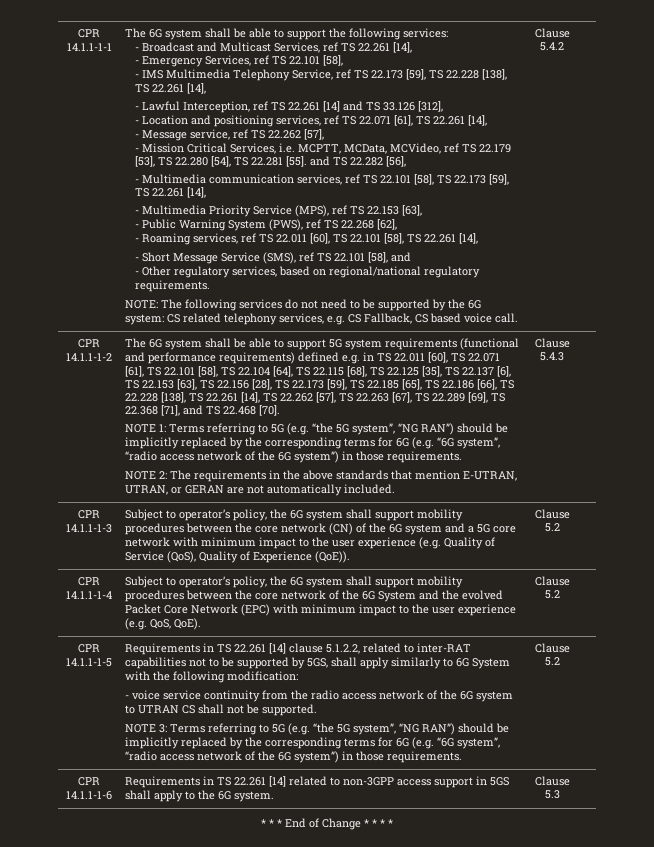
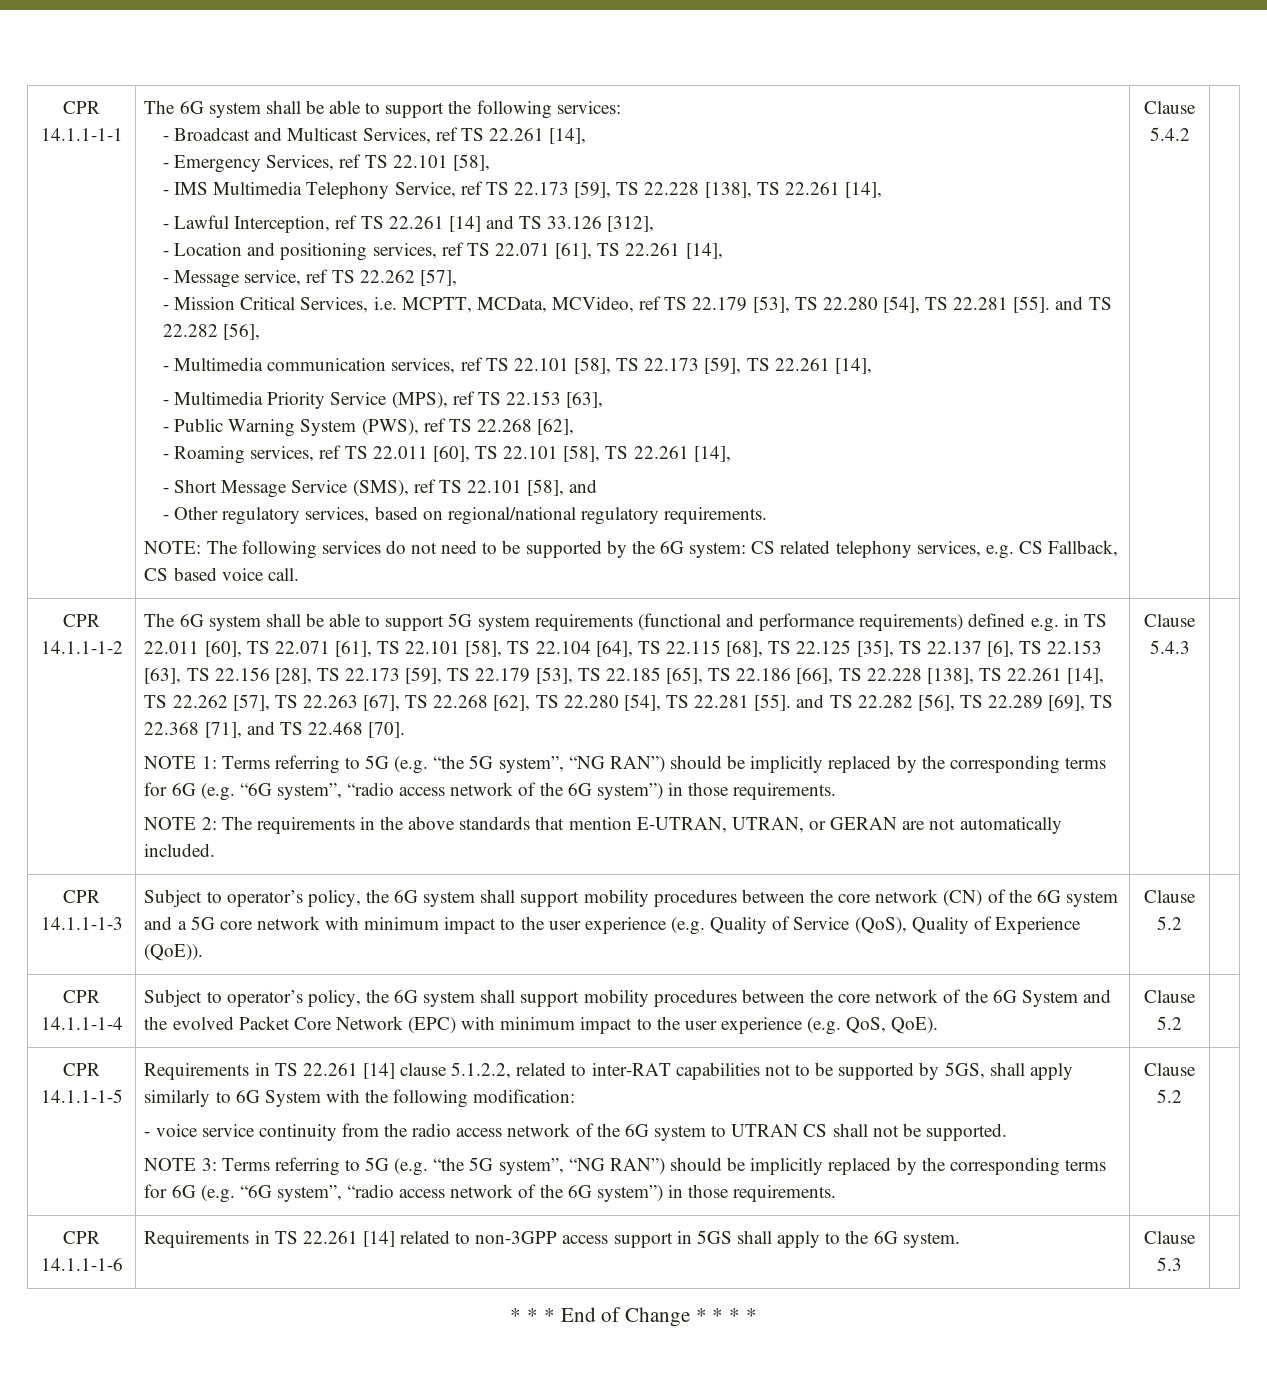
- The 6G system shall be able to support 5G system requirements (functional and performance requirements) defined e.g. in TS 22.011 [60], TS 22.071 [61], TS 22.101 [58], TS 22.104 [64], TS 22.115 [68], TS 22.125 [35], TS 22.137 [6], TS 22.153 [63], TS 22.156 [28], TS 22.173 [59], TS 22.185 [65], TS 22.186 [66], TS 22.228 [138], TS 22.261 [14], TS 22.262 [57], TS 22.263 [67], TS 22.289 [69], TS 22.368 [71], and TS 22.468 [70].
+ The 6G system shall be able to support 5G system requirements (functional and performance requirements) defined e.g. in TS 22.011 [60], TS 22.071 [61], TS 22.101 [58], TS 22.104 [64], TS 22.115 [68], TS 22.125 [35], TS 22.137 [6], TS 22.153 [63], TS 22.156 [28], TS 22.173 [59], TS 22.179 [53], TS 22.185 [65], TS 22.186 [66], TS 22.228 [138], TS 22.261 [14], TS 22.262 [57], TS 22.263 [67], TS 22.268 [62], TS 22.280 [54], TS 22.281 [55]. and TS 22.282 [56], TS 22.289 [69], TS 22.368 [71], and TS 22.468 [70].

